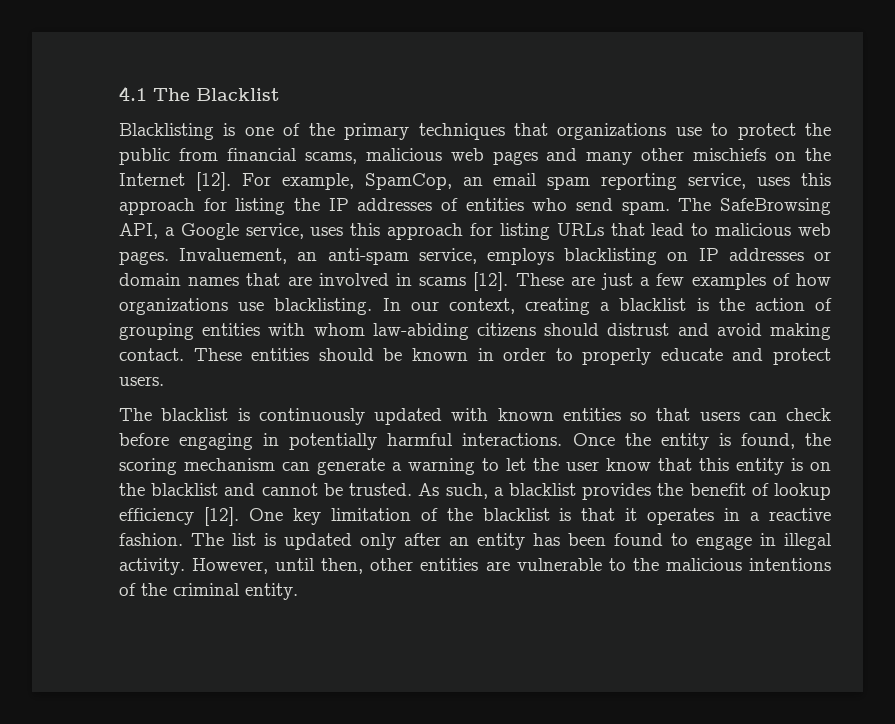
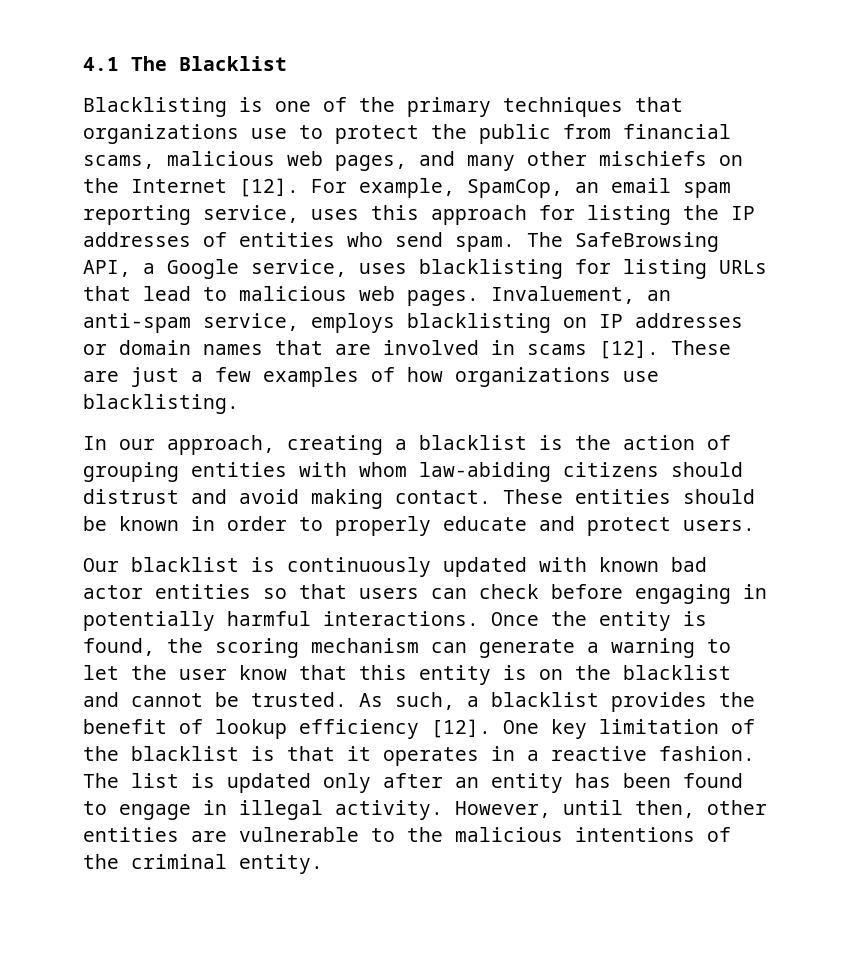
- Blacklisting is one of the primary techniques that organizations use to protect the public from financial scams, malicious web pages and many other mischiefs on the Internet [12].
+ Blacklisting is one of the primary techniques that organizations use to protect the public from financial scams, malicious web pages, and many other mischiefs on the Internet [12].
- The SafeBrowsing API, a Google service, uses this approach for listing URLs that lead to malicious web pages.
+ The SafeBrowsing API, a Google service, uses blacklisting for listing URLs that lead to malicious web pages.
- These are just a few examples of how organizations use blacklisting. In our context, creating a blacklist is the action of grouping entities with whom law-abiding citizens should distrust and avoid making contact.
+ These are just a few examples of how organizations use blacklisting.
+ In our approach, creating a blacklist is the action of grouping entities with whom law-abiding citizens should distrust and avoid making contact.
- The blacklist is continuously updated with known entities so that users can check before engaging in potentially harmful interactions.
+ Our blacklist is continuously updated with known bad actor entities so that users can check before engaging in potentially harmful interactions.

